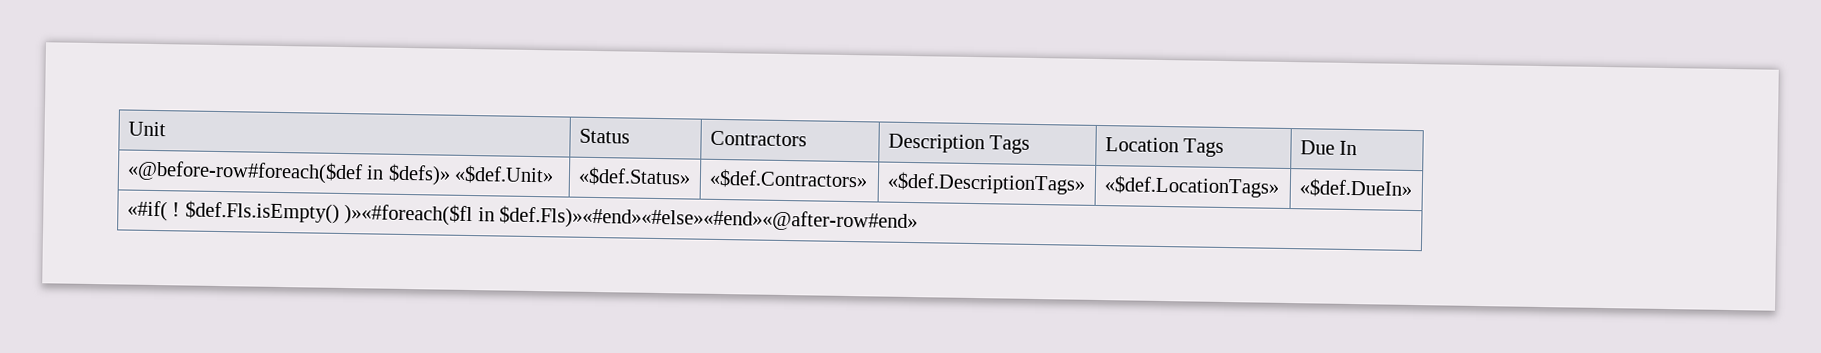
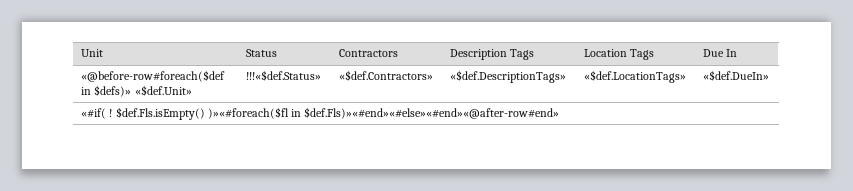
- «@before-row#foreach($def in $defs)» «$def.Unit» | «$def.Status» | «$def.Contractors» | «$def.DescriptionTags» | «$def.LocationTags» | «$def.DueIn»
+ «@before-row#foreach($def in $defs)» «$def.Unit» | !!!«$def.Status» | «$def.Contractors» | «$def.DescriptionTags» | «$def.LocationTags» | «$def.DueIn»

